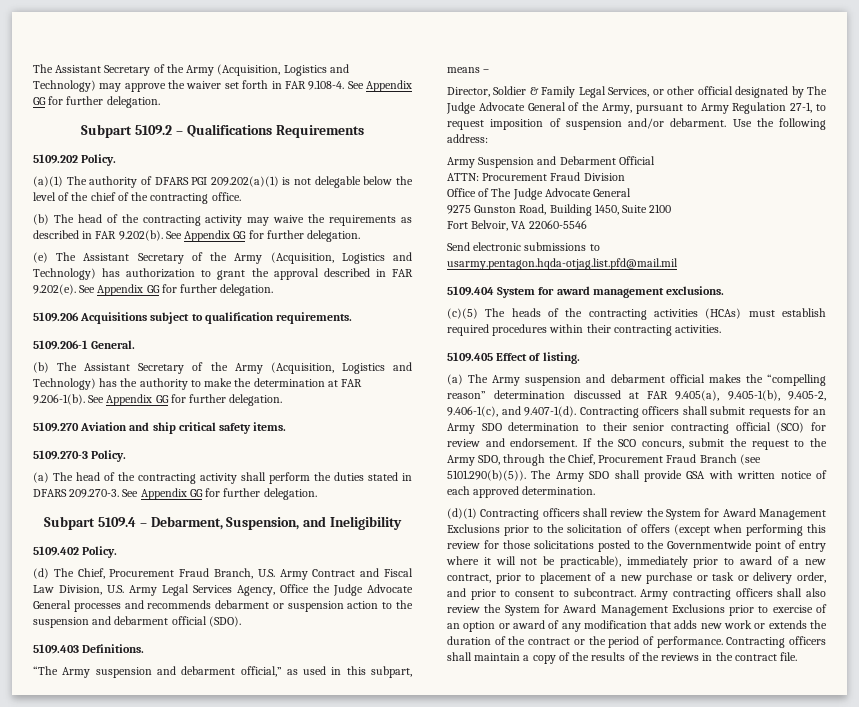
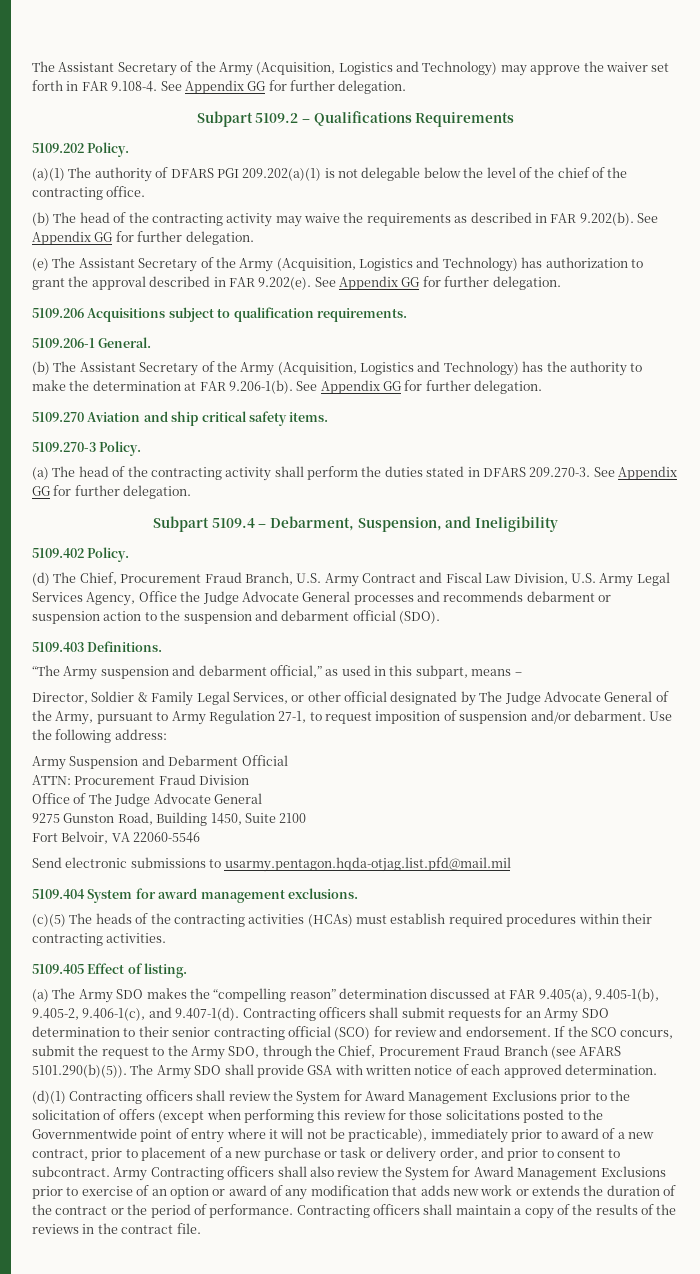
- (a) The Army suspension and debarment official makes the “compelling reason” determination discussed at FAR 9.405(a), 9.405-1(b), 9.405-2, 9.406-1(c), and 9.407-1(d). Contracting officers shall submit requests for an Army SDO determination to their senior contracting official (SCO) for review and endorsement.
+ (a) The Army SDO makes the “compelling reason” determination discussed at FAR 9.405(a), 9.405-1(b), 9.405-2, 9.406-1(c), and 9.407-1(d). Contracting officers shall submit requests for an Army SDO determination to their senior contracting official (SCO) for review and endorsement.
- If the SCO concurs, submit the request to the Army SDO, through the Chief, Procurement Fraud Branch (see 5101.290(b)(5)). The Army SDO shall provide GSA with written notice of each approved determination.
+ If the SCO concurs, submit the request to the Army SDO, through the Chief, Procurement Fraud Branch (see AFARS 5101.290(b)(5)). The Army SDO shall provide GSA with written notice of each approved determination.
- Army contracting officers shall also review the System for Award Management Exclusions prior to exercise of an option or award of any modification that adds new work or extends the duration of the contract or the period of performance.
+ Army Contracting officers shall also review the System for Award Management Exclusions prior to exercise of an option or award of any modification that adds new work or extends the duration of the contract or the period of performance.

